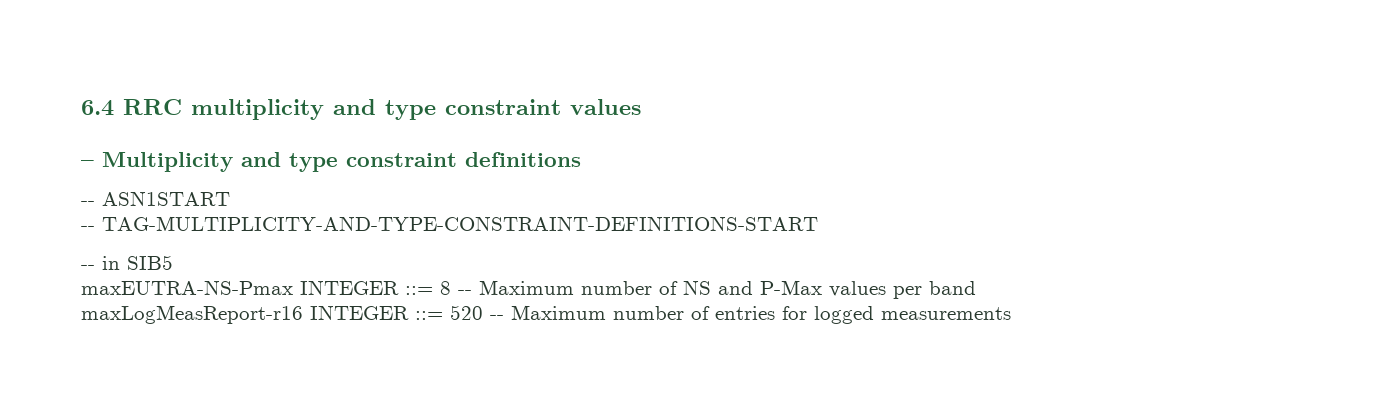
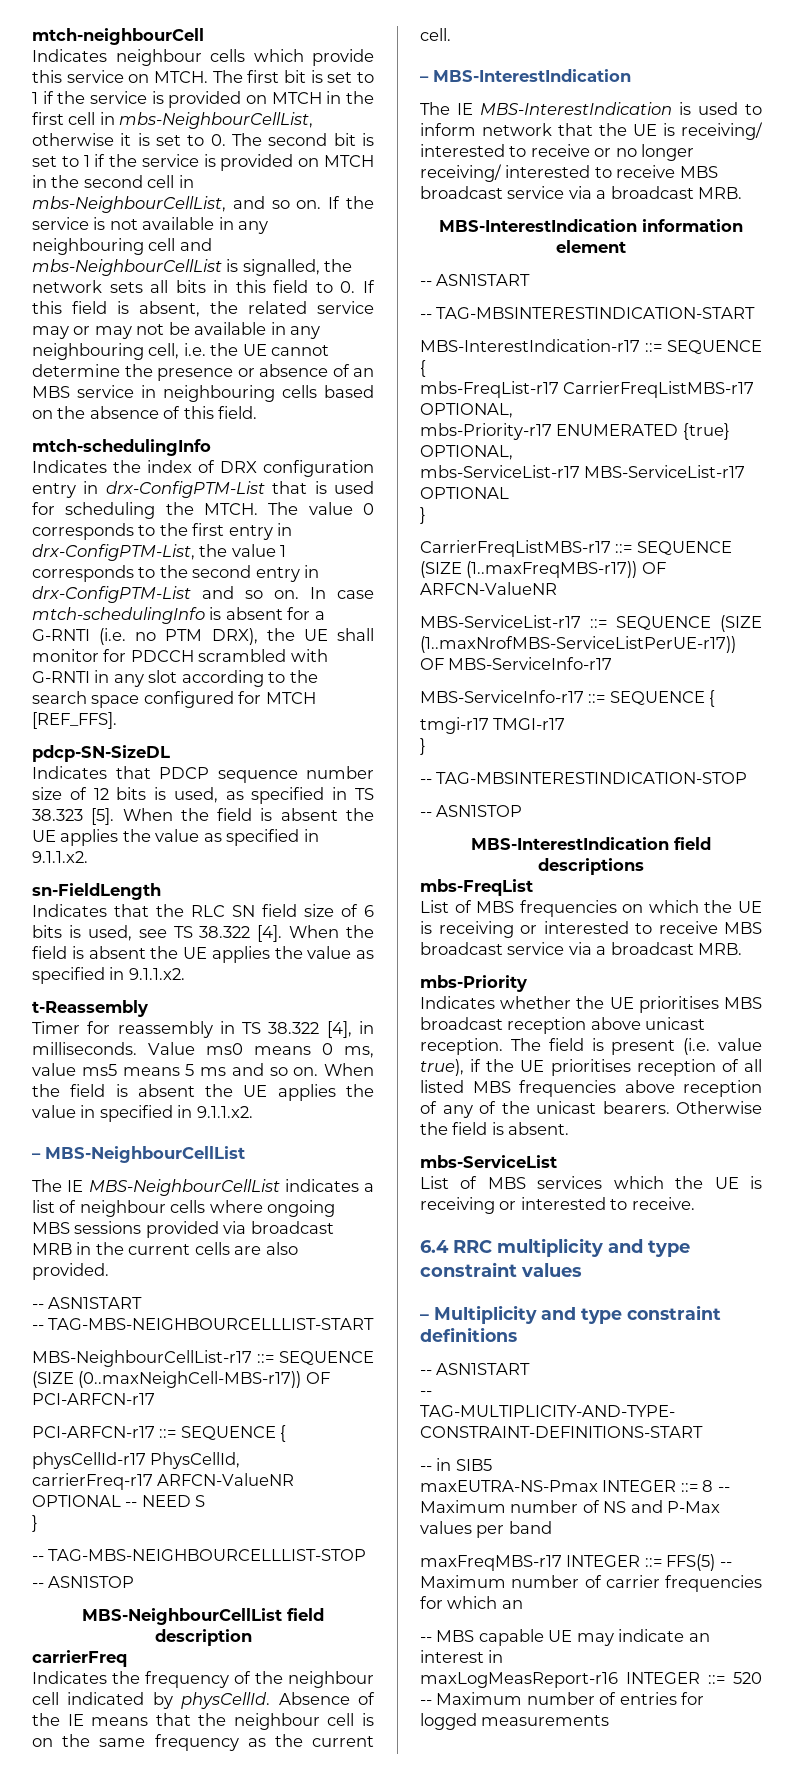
+ mtch-neighbourCell
+ Indicates neighbour cells which provide this service on MTCH. The first bit is set to 1 if the service is provided on MTCH in the first cell in mbs-NeighbourCellList, otherwise it is set to 0. The second bit is set to 1 if the service is provided on MTCH in the second cell in mbs-NeighbourCellList, and so on. If the service is not available in any neighbouring cell and mbs-NeighbourCellList is signalled, the network sets all bits in this field to 0. If this field is absent, the related service may or may not be available in any neighbouring cell, i.e. the UE cannot determine the presence or absence of an MBS service in neighbouring cells based on the absence of this field.
+ mtch-schedulingInfo
+ Indicates the index of DRX configuration entry in drx-ConfigPTM-List that is used for scheduling the MTCH. The value 0 corresponds to the first entry in drx-ConfigPTM-List, the value 1 corresponds to the second entry in drx-ConfigPTM-List and so on. In case mtch-schedulingInfo is absent for a G-RNTI (i.e. no PTM DRX), the UE shall monitor for PDCCH scrambled with G-RNTI in any slot according to the search space configured for MTCH [REF_FFS].
+ pdcp-SN-SizeDL
+ Indicates that PDCP sequence number size of 12 bits is used, as specified in TS 38.323 [5]. When the field is absent the UE applies the value as specified in 9.1.1.x2.
+ sn-FieldLength
+ Indicates that the RLC SN field size of 6 bits is used, see TS 38.322 [4]. When the field is absent the UE applies the value as specified in 9.1.1.x2.
+ t-Reassembly
+ Timer for reassembly in TS 38.322 [4], in milliseconds. Value ms0 means 0 ms, value ms5 means 5 ms and so on. When the field is absent the UE applies the value in specified in 9.1.1.x2.
+ – MBS-NeighbourCellList
+ The IE MBS-NeighbourCellList indicates a list of neighbour cells where ongoing MBS sessions provided via broadcast MRB in the current cells are also provided.
+ -- ASN1START
+ -- TAG-MBS-NEIGHBOURCELLLIST-START
+ MBS-NeighbourCellList-r17 ::= SEQUENCE (SIZE (0..maxNeighCell-MBS-r17)) OF PCI-ARFCN-r17
+ PCI-ARFCN-r17 ::= SEQUENCE {
+ physCellId-r17 PhysCellId,
+ carrierFreq-r17 ARFCN-ValueNR OPTIONAL -- NEED S
+ }
+ -- TAG-MBS-NEIGHBOURCELLLIST-STOP
+ -- ASN1STOP
+ MBS-NeighbourCellList field description
+ carrierFreq
+ Indicates the frequency of the neighbour cell indicated by physCellId. Absence of the IE means that the neighbour cell is on the same frequency as the current cell.
+ – MBS-InterestIndication
+ The IE MBS-InterestIndication is used to inform network that the UE is receiving/ interested to receive or no longer receiving/ interested to receive MBS broadcast service via a broadcast MRB.
+ MBS-InterestIndication information element
+ -- ASN1START
+ -- TAG-MBSINTERESTINDICATION-START
+ MBS-InterestIndication-r17 ::= SEQUENCE {
+ mbs-FreqList-r17 CarrierFreqListMBS-r17 OPTIONAL,
+ mbs-Priority-r17 ENUMERATED {true} OPTIONAL,
+ mbs-ServiceList-r17 MBS-ServiceList-r17 OPTIONAL
+ }
+ CarrierFreqListMBS-r17 ::= SEQUENCE (SIZE (1..maxFreqMBS-r17)) OF ARFCN-ValueNR
+ MBS-ServiceList-r17 ::= SEQUENCE (SIZE (1..maxNrofMBS-ServiceListPerUE-r17)) OF MBS-ServiceInfo-r17
+ MBS-ServiceInfo-r17 ::= SEQUENCE {
+ tmgi-r17 TMGI-r17
+ }
+ -- TAG-MBSINTERESTINDICATION-STOP
+ -- ASN1STOP
+ MBS-InterestIndication field descriptions
+ mbs-FreqList
+ List of MBS frequencies on which the UE is receiving or interested to receive MBS broadcast service via a broadcast MRB.
+ mbs-Priority
+ Indicates whether the UE prioritises MBS broadcast reception above unicast reception. The field is present (i.e. value true), if the UE prioritises reception of all listed MBS frequencies above reception of any of the unicast bearers. Otherwise the field is absent.
+ mbs-ServiceList
+ List of MBS services which the UE is receiving or interested to receive.
+ maxFreqMBS-r17 INTEGER ::= FFS(5) -- Maximum number of carrier frequencies for which an
+ -- MBS capable UE may indicate an interest in

